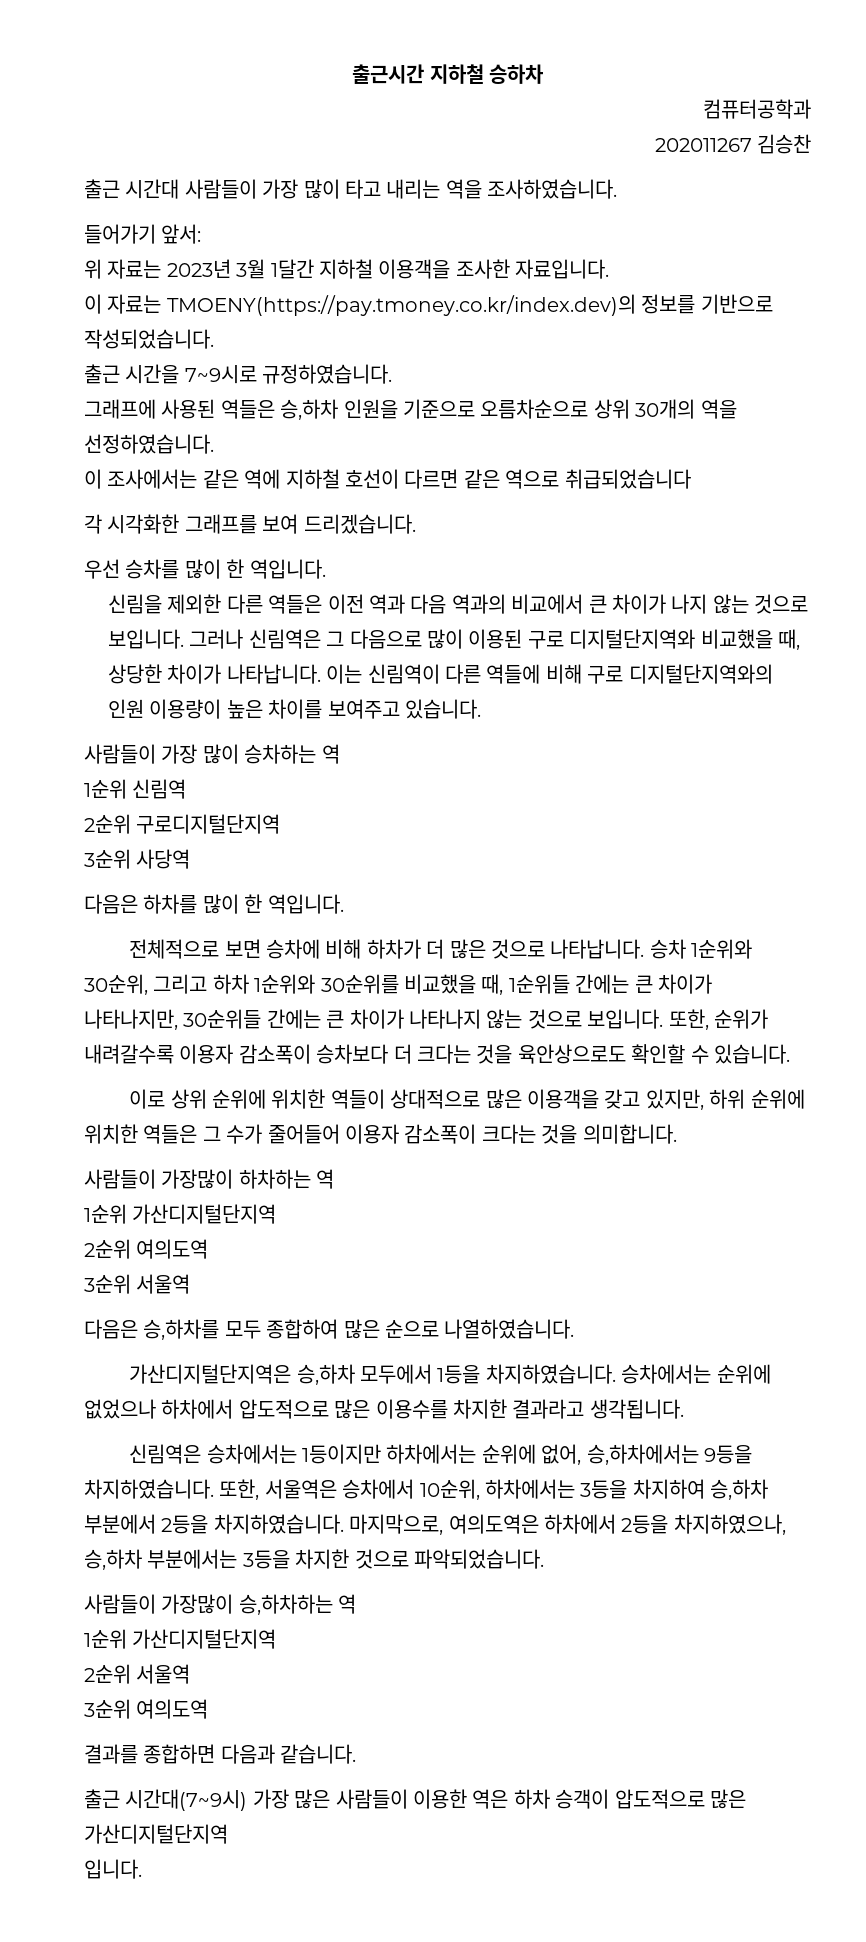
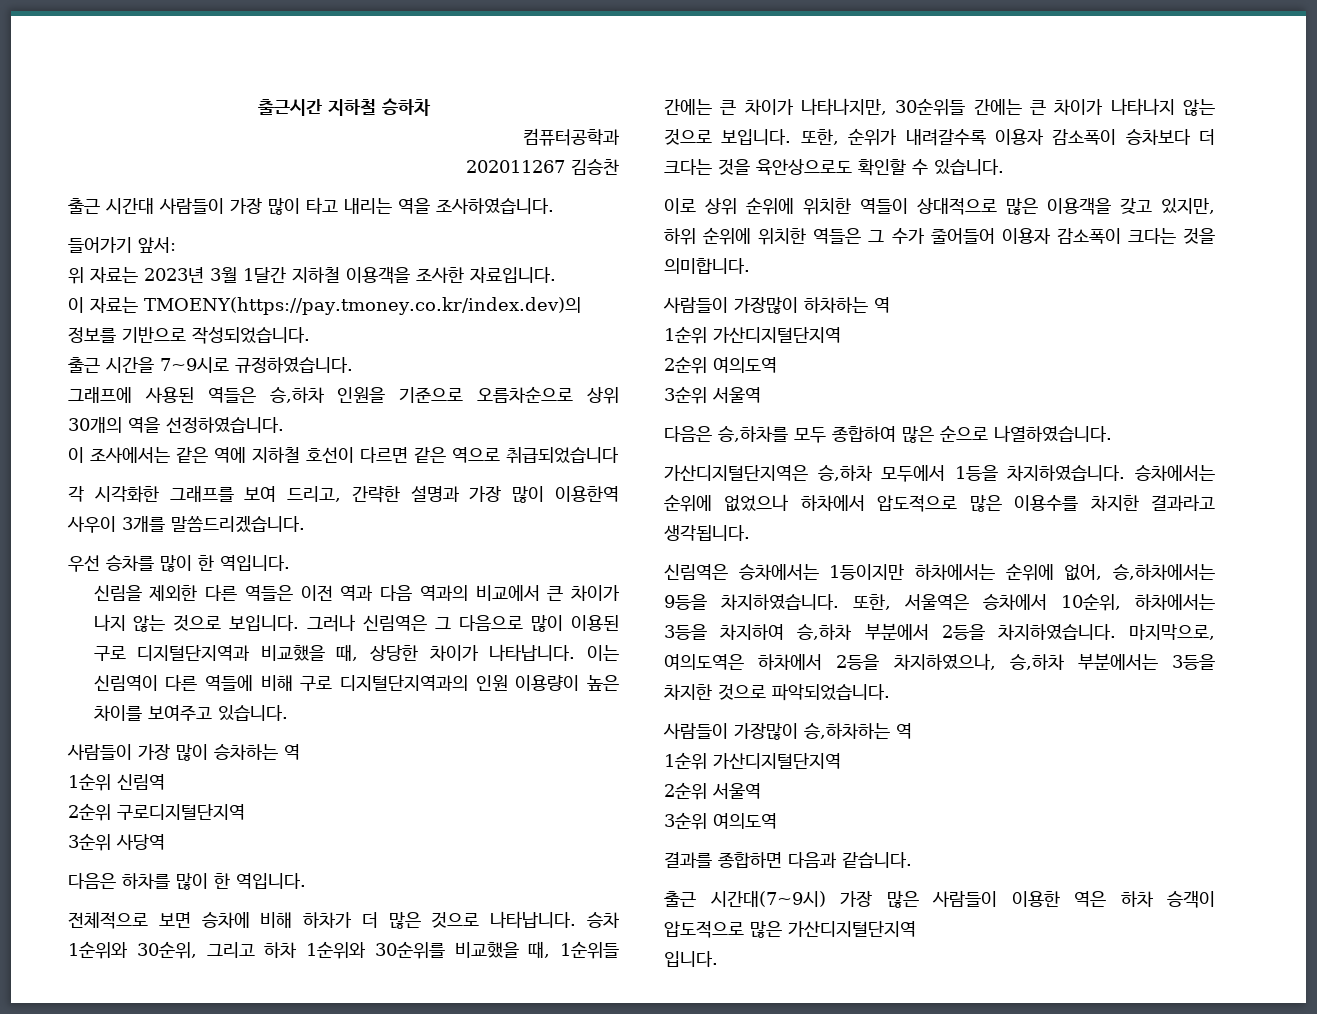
- 각 시각화한 그래프를 보여 드리겠습니다.
+ 각 시각화한 그래프를 보여 드리고, 간략한 설명과 가장 많이 이용한역 사우이 3개를 말씀드리겠습니다.
- 그러나 신림역은 그 다음으로 많이 이용된 구로 디지털단지역와 비교했을 때, 상당한 차이가 나타납니다.
+ 그러나 신림역은 그 다음으로 많이 이용된 구로 디지털단지역과 비교했을 때, 상당한 차이가 나타납니다.
- 이는 신림역이 다른 역들에 비해 구로 디지털단지역와의 인원 이용량이 높은 차이를 보여주고 있습니다.
+ 이는 신림역이 다른 역들에 비해 구로 디지털단지역과의 인원 이용량이 높은 차이를 보여주고 있습니다.

